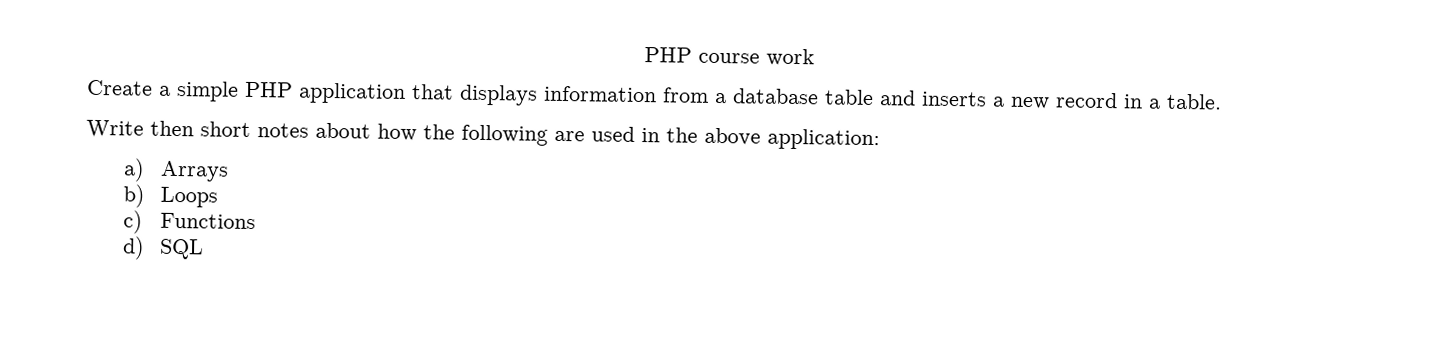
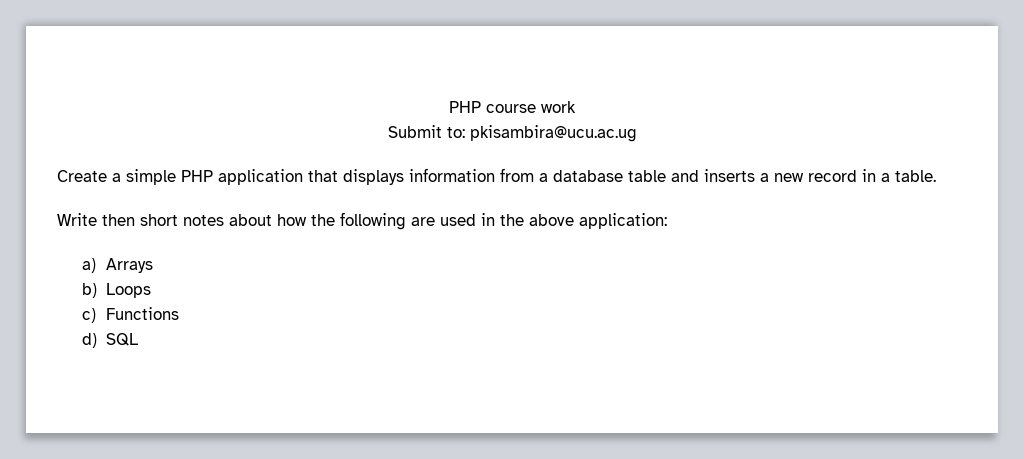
+ Submit to: pkisambira@ucu.ac.ug

